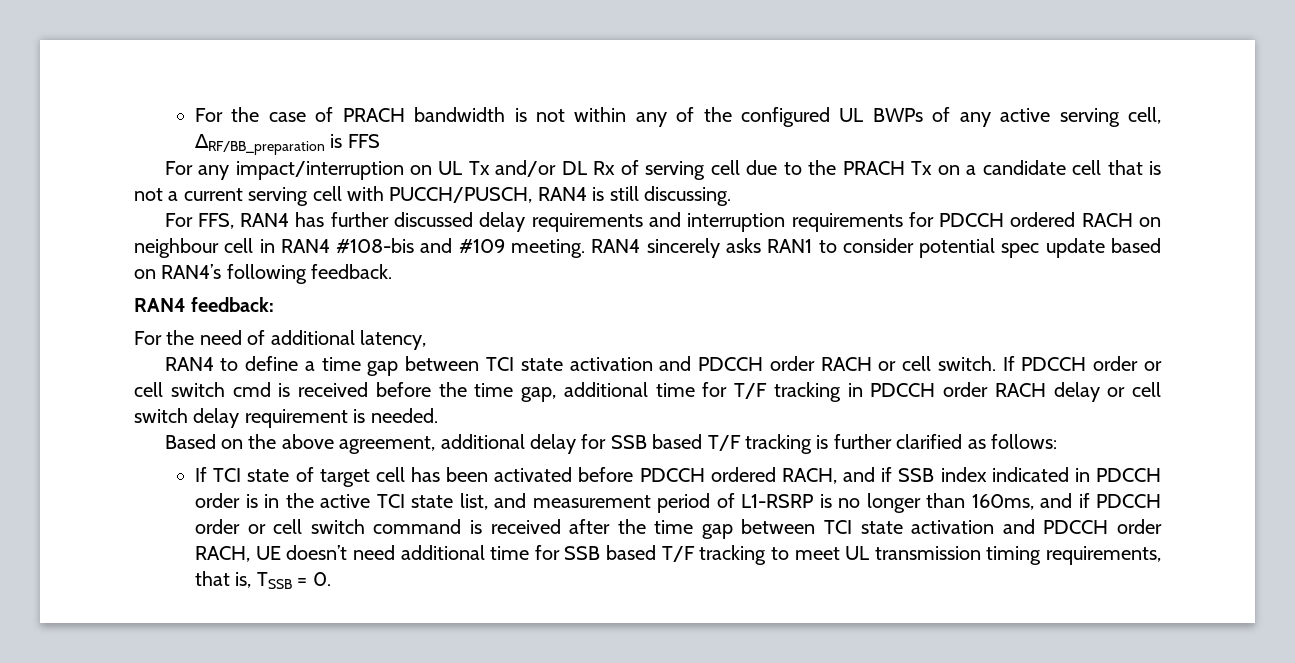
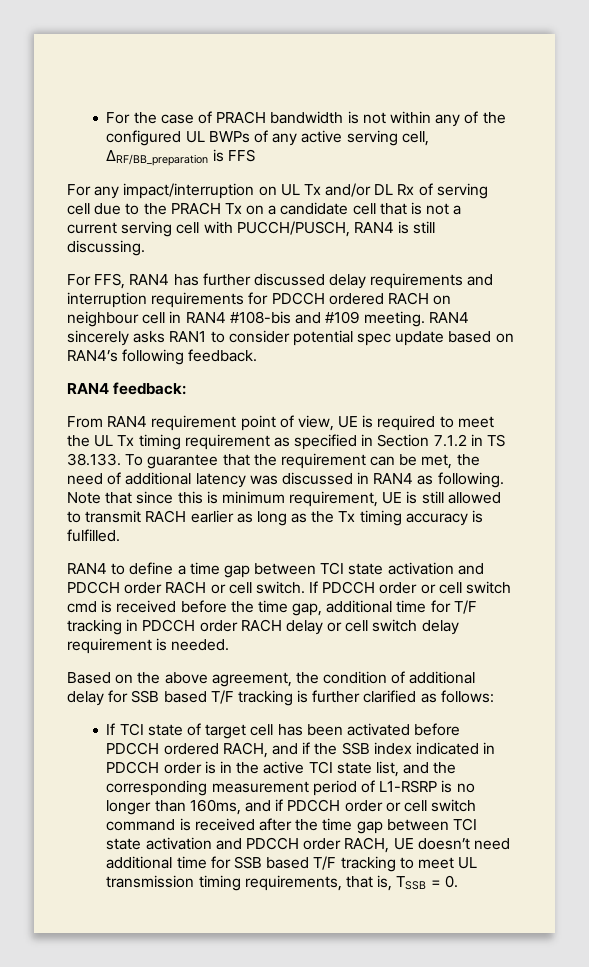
- For the need of additional latency,
+ From RAN4 requirement point of view, UE is required to meet the UL Tx timing requirement as specified in Section 7.1.2 in TS 38.133. To guarantee that the requirement can be met, the need of additional latency was discussed in RAN4 as following. Note that since this is minimum requirement, UE is still allowed to transmit RACH earlier as long as the Tx timing accuracy is fulfilled.
- Based on the above agreement, additional delay for SSB based T/F tracking is further clarified as follows:
+ Based on the above agreement, the condition of additional delay for SSB based T/F tracking is further clarified as follows:
- If TCI state of target cell has been activated before PDCCH ordered RACH, and if SSB index indicated in PDCCH order is in the active TCI state list, and measurement period of L1-RSRP is no longer than 160ms, and if PDCCH order or cell switch command is received after the time gap between TCI state activation and PDCCH order RACH, UE doesn’t need additional time for SSB based T/F tracking to meet UL transmission timing requirements, that is, TSSB = 0.
+ If TCI state of target cell has been activated before PDCCH ordered RACH, and if the SSB index indicated in PDCCH order is in the active TCI state list, and the corresponding measurement period of L1-RSRP is no longer than 160ms, and if PDCCH order or cell switch command is received after the time gap between TCI state activation and PDCCH order RACH, UE doesn’t need additional time for SSB based T/F tracking to meet UL transmission timing requirements, that is, TSSB = 0.

